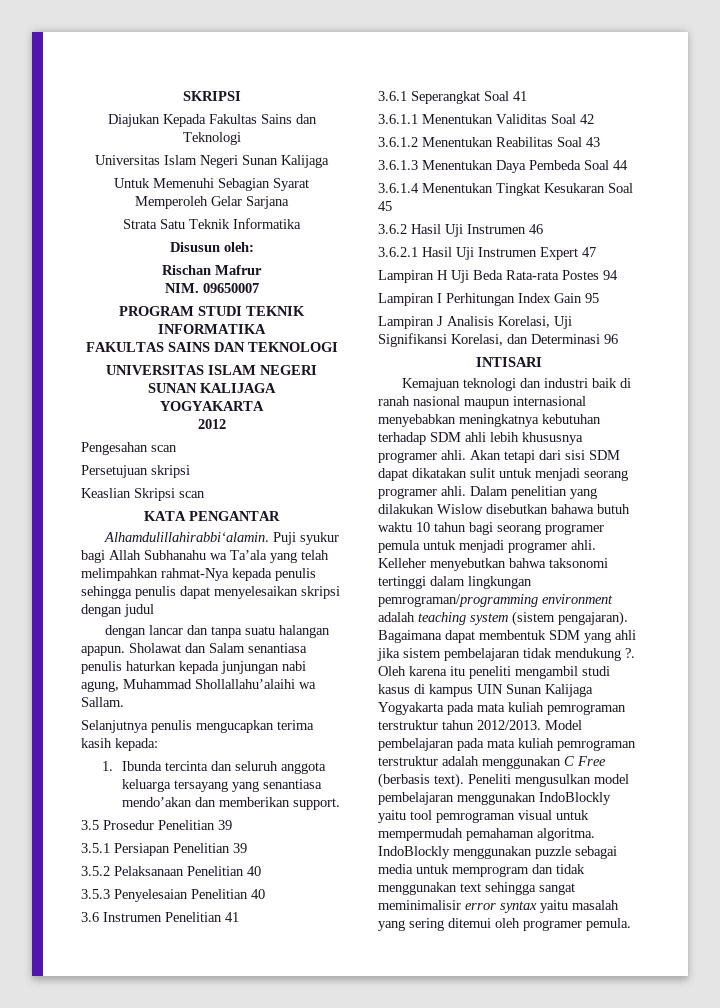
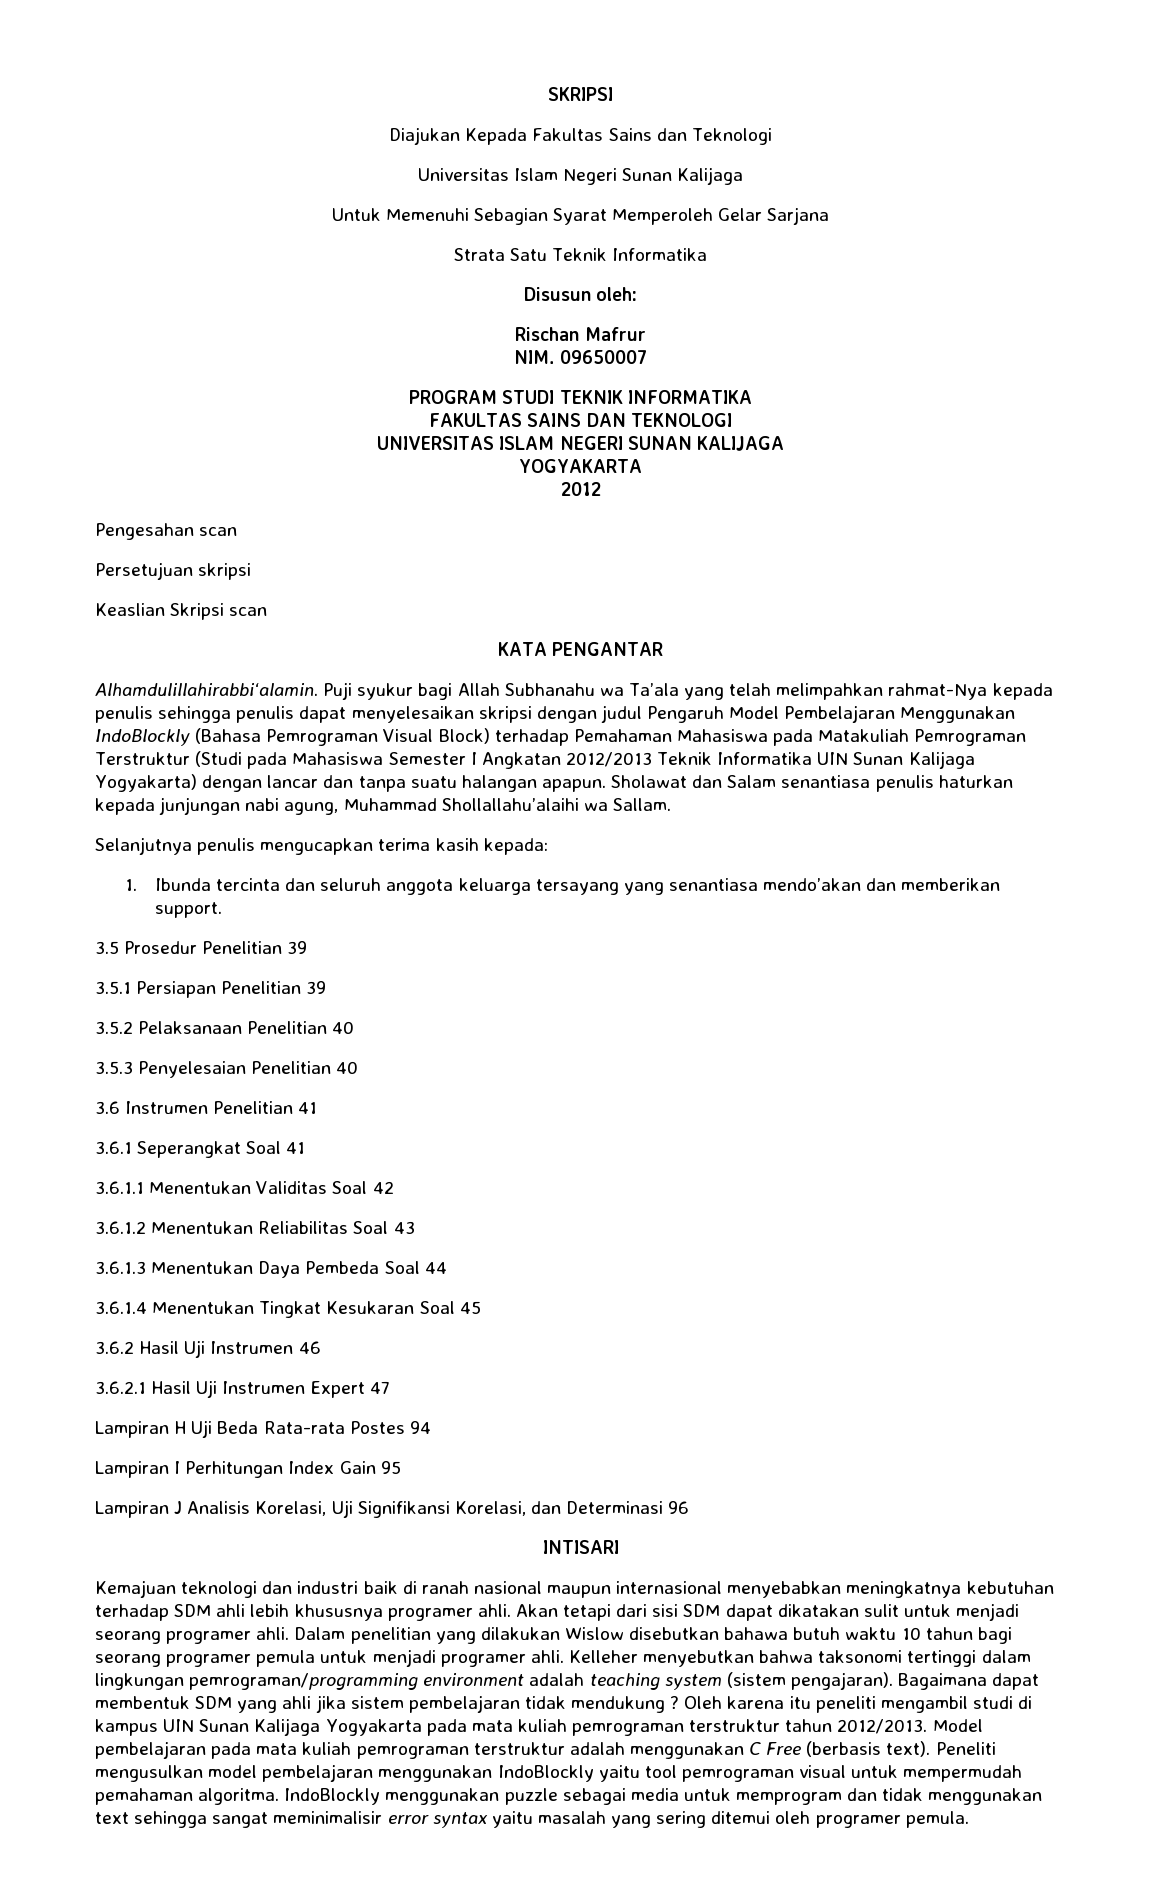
- Puji syukur bagi Allah Subhanahu wa Ta’ala yang telah melimpahkan rahmat-Nya kepada penulis sehingga penulis dapat menyelesaikan skripsi dengan judul
- dengan lancar dan tanpa suatu halangan apapun.
+ Puji syukur bagi Allah Subhanahu wa Ta’ala yang telah melimpahkan rahmat-Nya kepada penulis sehingga penulis dapat menyelesaikan skripsi dengan judul Pengaruh Model Pembelajaran Menggunakan IndoBlockly (Bahasa Pemrograman Visual Block) terhadap Pemahaman Mahasiswa pada Matakuliah Pemrograman Terstruktur (Studi pada Mahasiswa Semester I Angkatan 2012/2013 Teknik Informatika UIN Sunan Kalijaga Yogyakarta) dengan lancar dan tanpa suatu halangan apapun.
- 3.6.1.2 Menentukan Reabilitas Soal 43
+ 3.6.1.2 Menentukan Reliabilitas Soal 43
- Bagaimana dapat membentuk SDM yang ahli jika sistem pembelajaran tidak mendukung ?.
+ Bagaimana dapat membentuk SDM yang ahli jika sistem pembelajaran tidak mendukung ?
- Oleh karena itu peneliti mengambil studi kasus di kampus UIN Sunan Kalijaga Yogyakarta pada mata kuliah pemrograman terstruktur tahun 2012/2013.
+ Oleh karena itu peneliti mengambil studi di kampus UIN Sunan Kalijaga Yogyakarta pada mata kuliah pemrograman terstruktur tahun 2012/2013.

